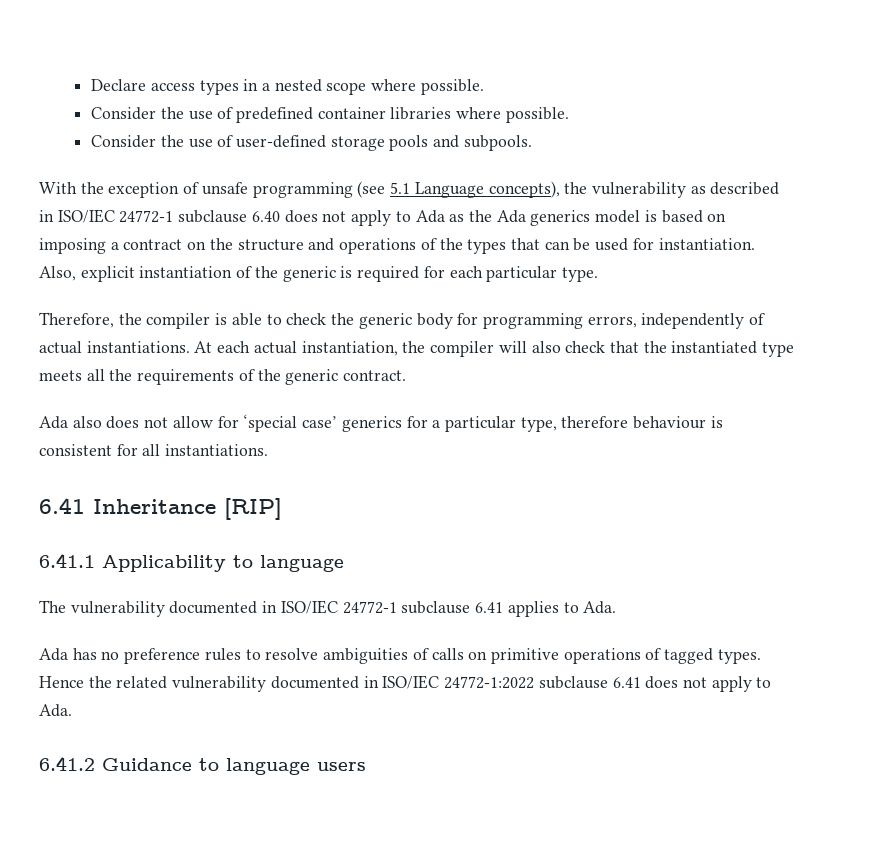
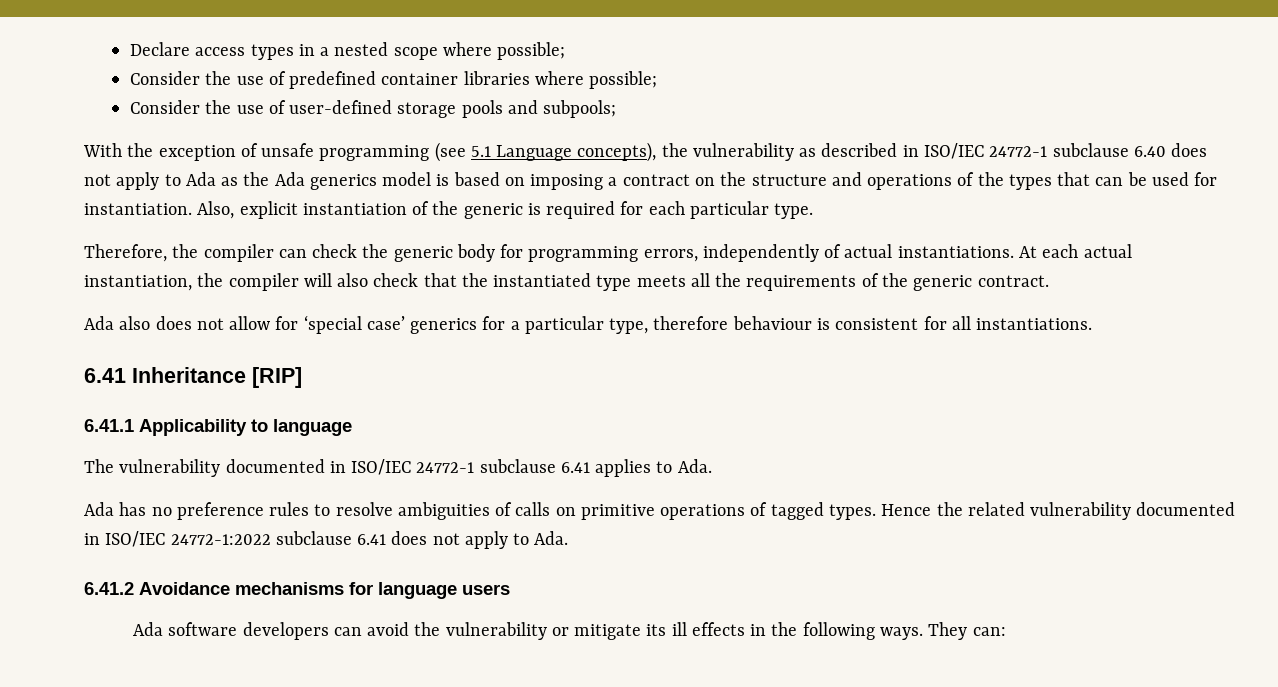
- Declare access types in a nested scope where possible.
+ Declare access types in a nested scope where possible;
- Consider the use of predefined container libraries where possible.
+ Consider the use of predefined container libraries where possible;
- Consider the use of user-defined storage pools and subpools.
+ Consider the use of user-defined storage pools and subpools;
- Therefore, the compiler is able to check the generic body for programming errors, independently of actual instantiations.
+ Therefore, the compiler can check the generic body for programming errors, independently of actual instantiations.
- 6.41.2 Guidance to language users
+ 6.41.2 Avoidance mechanisms for language users
+ Ada software developers can avoid the vulnerability or mitigate its ill effects in the following ways. They can:

